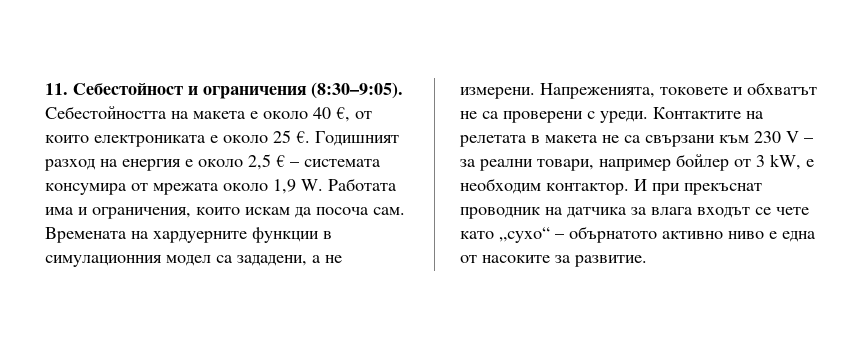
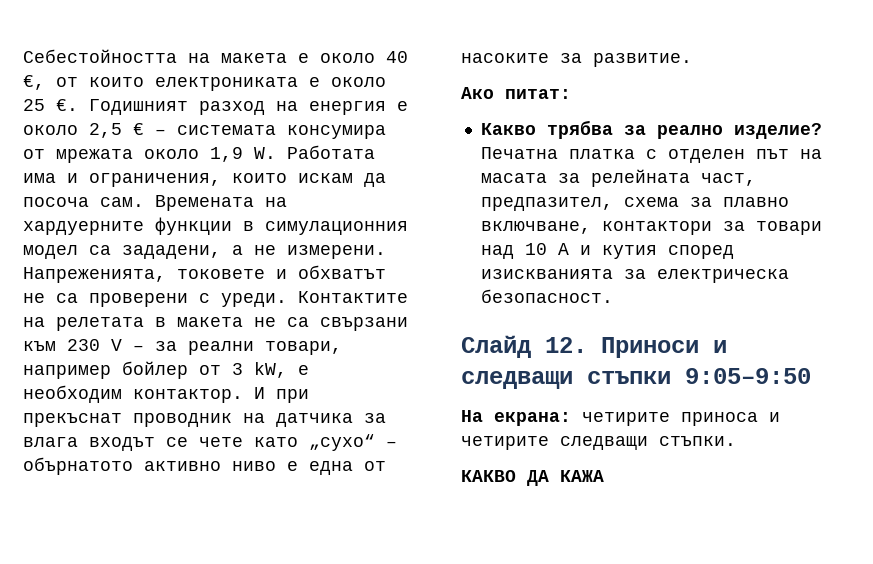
- 11. Себестойност и ограничения (8:30–9:05).
+ Ако питат:
+ Какво трябва за реално изделие? Печатна платка с отделен път на масата за релейната част, предпазител, схема за плавно включване, контактори за товари над 10 A и кутия според изискванията за електрическа безопасност.
+ Слайд 12. Приноси и следващи стъпки 9:05–9:50
+ На екрана: четирите приноса и четирите следващи стъпки.
+ КАКВО ДА КАЖА

